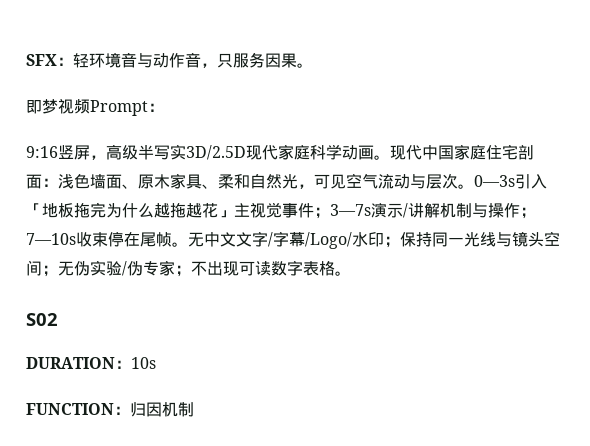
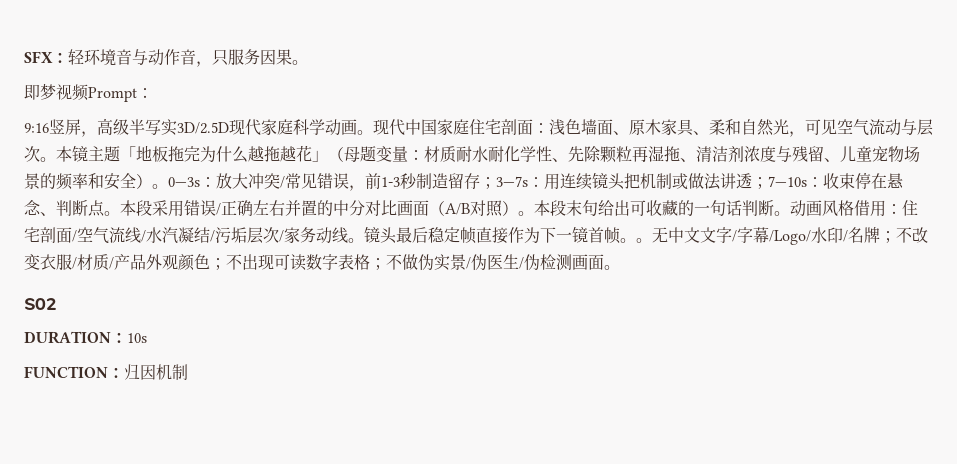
- 0—3s引入「地板拖完为什么越拖越花」主视觉事件；3—7s演示/讲解机制与操作；7—10s收束停在尾帧。
+ 本镜主题「地板拖完为什么越拖越花」（母题变量：材质耐水耐化学性、先除颗粒再湿拖、清洁剂浓度与残留、儿童宠物场景的频率和安全）。0—3s：放大冲突/常见错误，前1-3秒制造留存；3—7s：用连续镜头把机制或做法讲透；7—10s：收束停在悬念、判断点。本段采用错误/正确左右并置的中分对比画面（A/B对照）。本段末句给出可收藏的一句话判断。动画风格借用：住宅剖面/空气流线/水汽凝结/污垢层次/家务动线。镜头最后稳定帧直接作为下一镜首帧。。
- 无中文文字/字幕/Logo/水印；保持同一光线与镜头空间；无伪实验/伪专家；不出现可读数字表格。
+ 无中文文字/字幕/Logo/水印/名牌；不改变衣服/材质/产品外观颜色；不出现可读数字表格；不做伪实景/伪医生/伪检测画面。

